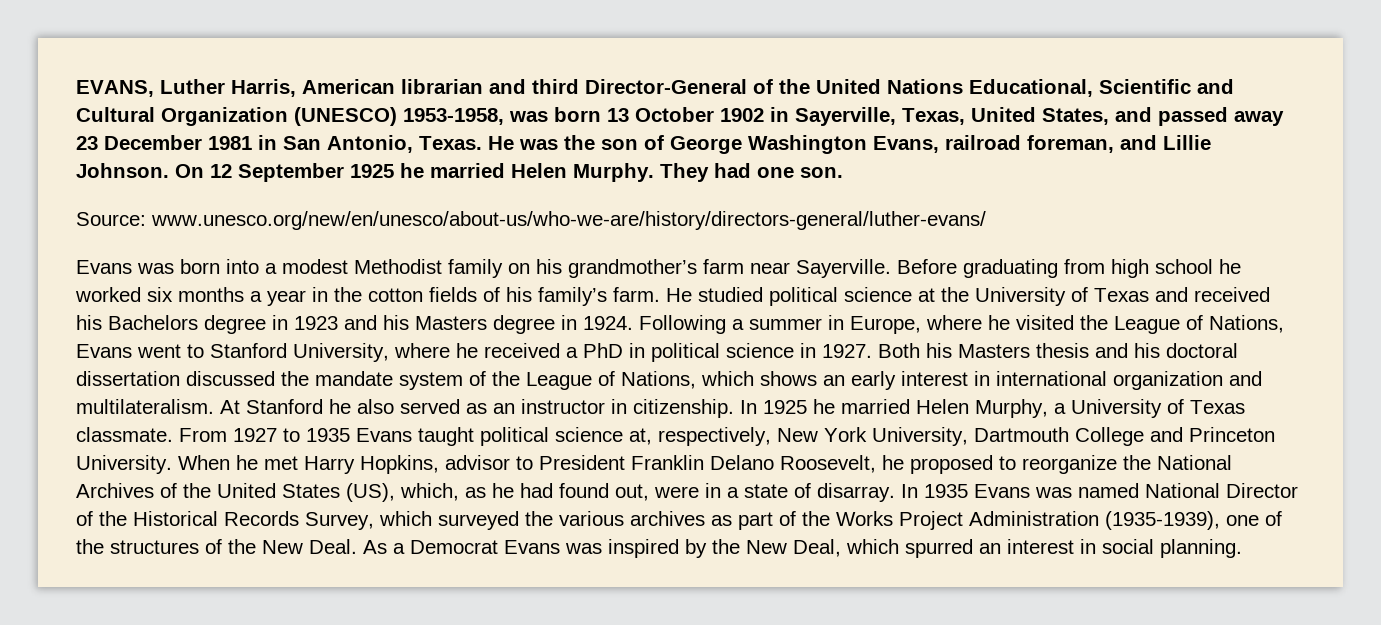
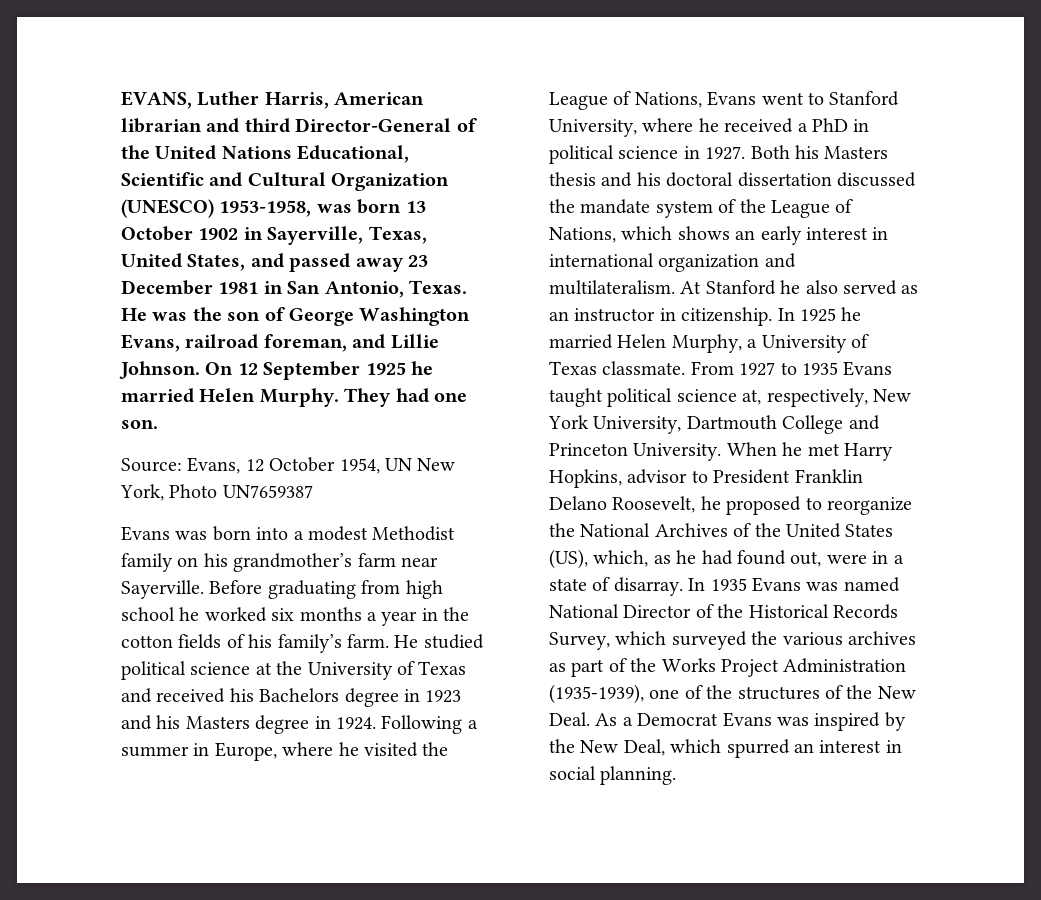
- Source: www.unesco.org/new/en/unesco/about-us/who-we-are/history/directors-general/luther-evans/
+ Source: Evans, 12 October 1954, UN New York, Photo UN7659387

